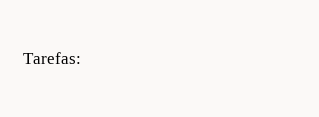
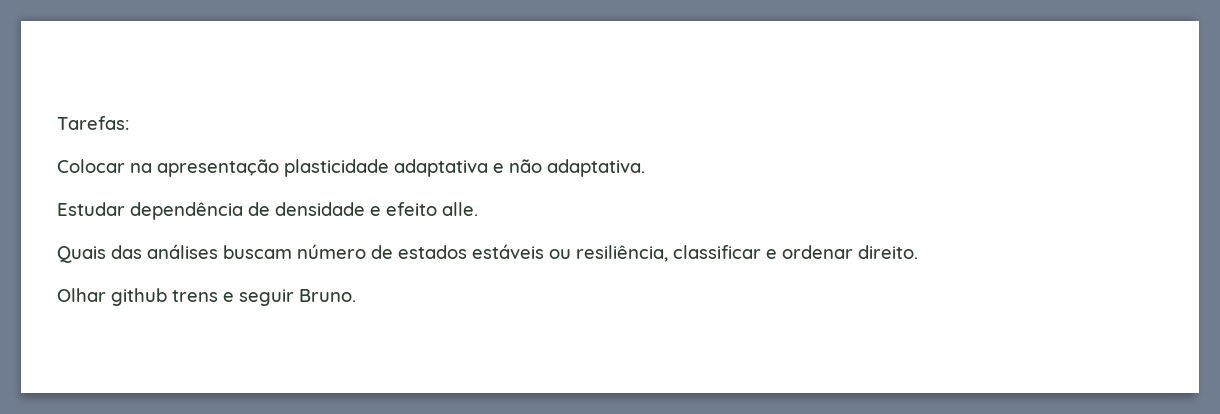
+ Colocar na apresentação plasticidade adaptativa e não adaptativa.
+ Estudar dependência de densidade e efeito alle.
+ Quais das análises buscam número de estados estáveis ou resiliência, classificar e ordenar direito.
+ Olhar github trens e seguir Bruno.

